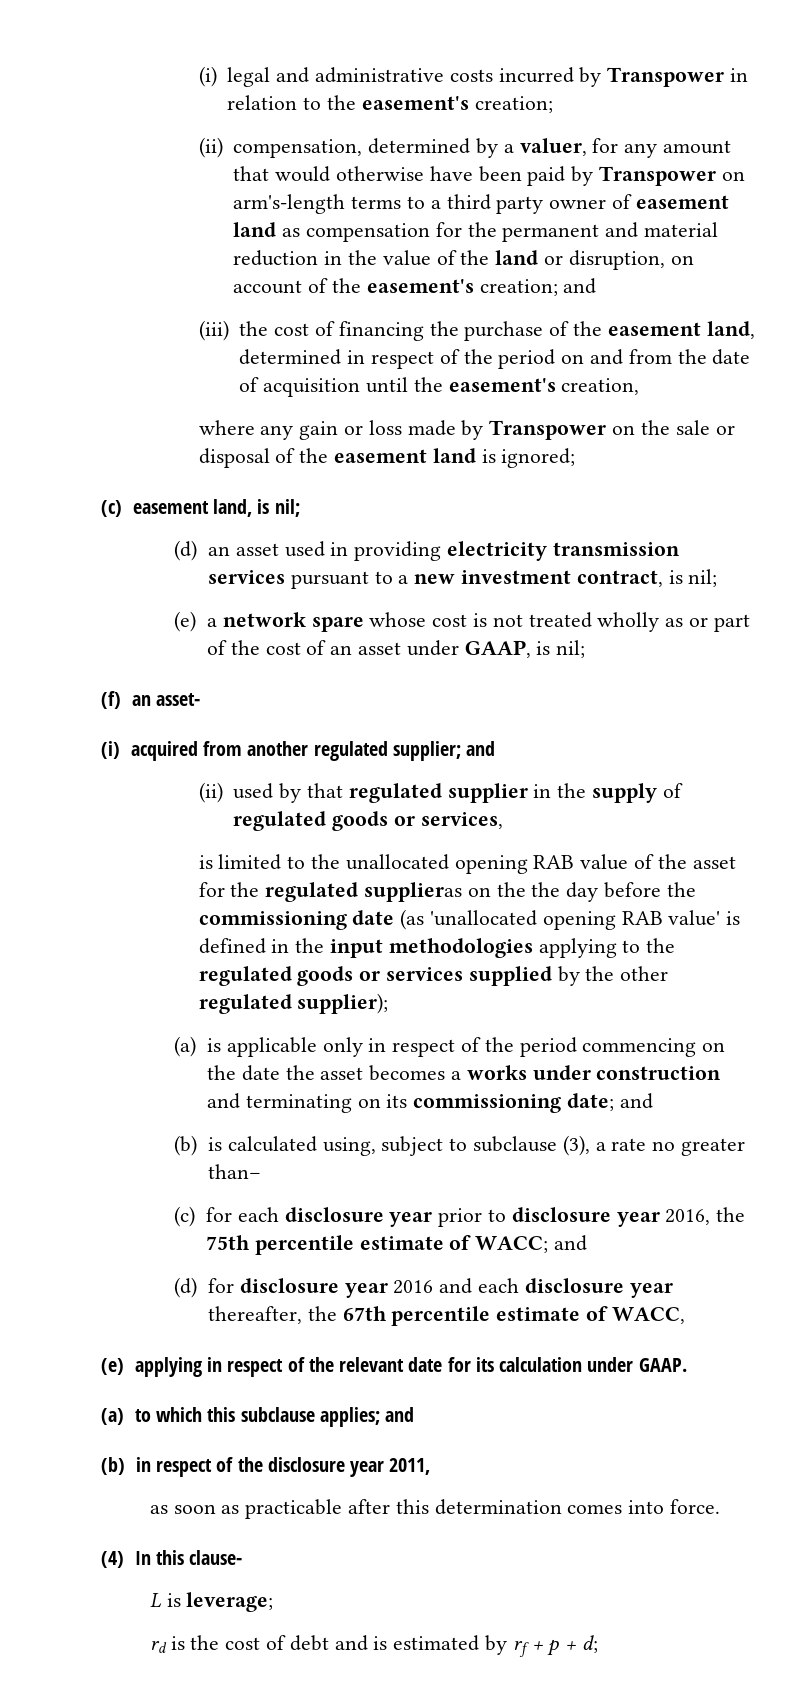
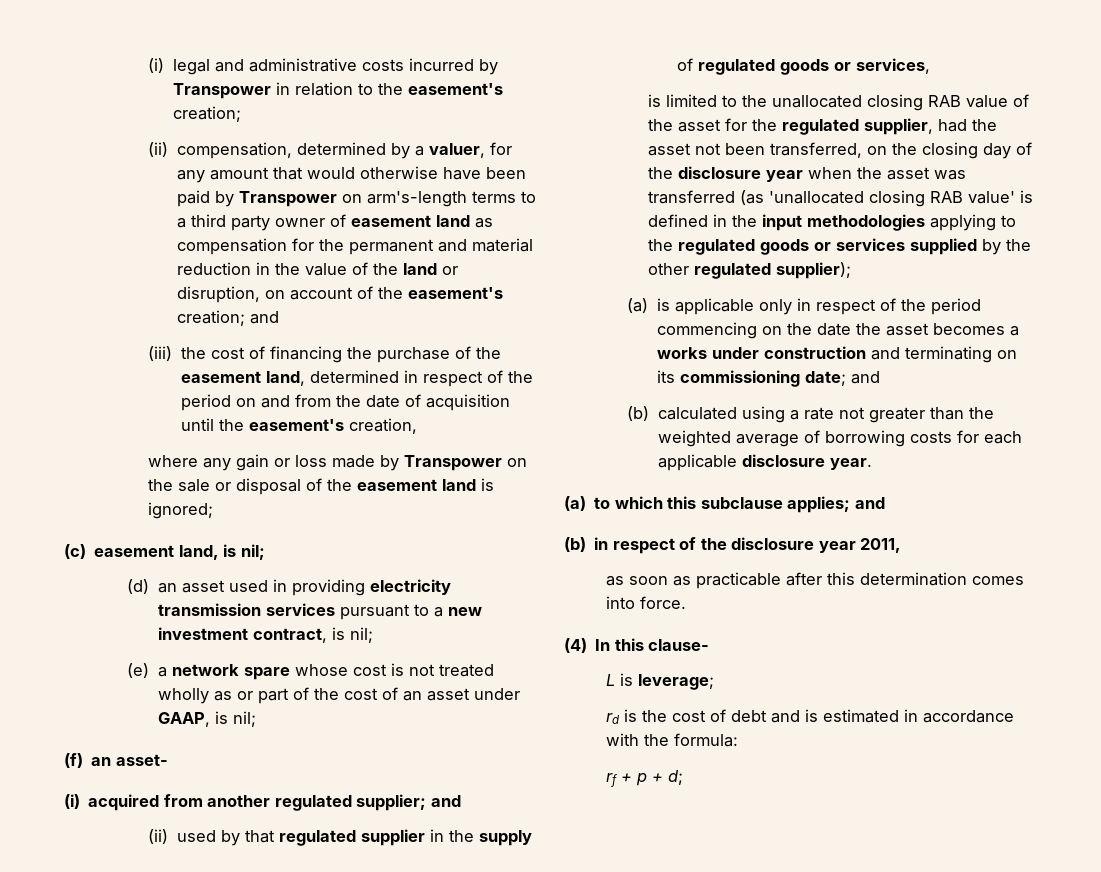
- is limited to the unallocated opening RAB value of the asset for the regulated supplieras on the the day before the commissioning date (as 'unallocated opening RAB value' is defined in the input methodologies applying to the regulated goods or services supplied by the other regulated supplier);
+ is limited to the unallocated closing RAB value of the asset for the regulated supplier, had the asset not been transferred, on the closing day of the disclosure year when the asset was transferred (as 'unallocated closing RAB value' is defined in the input methodologies applying to the regulated goods or services supplied by the other regulated supplier);
- (b) is calculated using, subject to subclause (3), a rate no greater than–
- (c) for each disclosure year prior to disclosure year 2016, the 75th percentile estimate of WACC; and
- (d) for disclosure year 2016 and each disclosure year thereafter, the 67th percentile estimate of WACC,
- (e) applying in respect of the relevant date for its calculation under GAAP.
+ (b) calculated using a rate not greater than the weighted average of borrowing costs for each applicable disclosure year.
- rd is the cost of debt and is estimated by rf + p + d;
+ rd is the cost of debt and is estimated in accordance with the formula:
+ rf + p + d;

